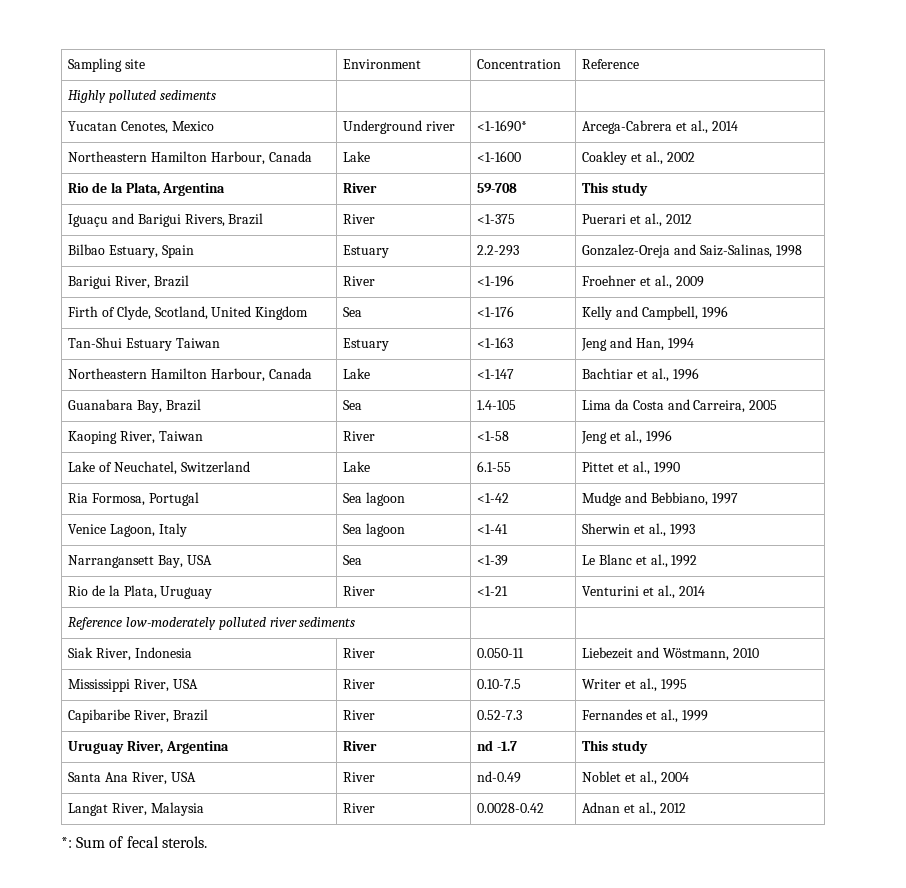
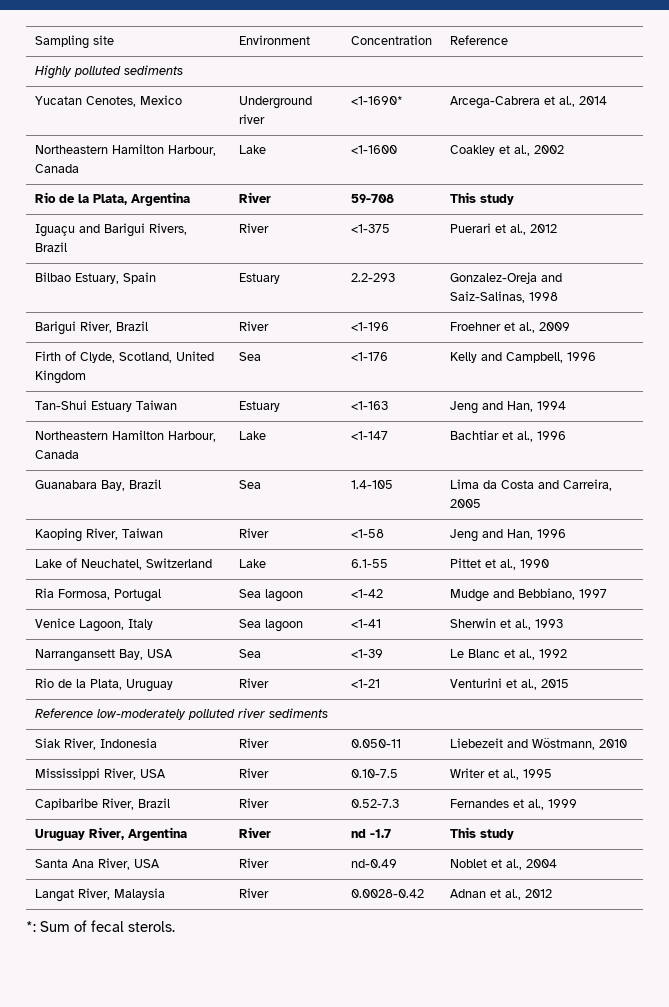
- Kaoping River, Taiwan | River | <1-58 | Jeng et al., 1996
+ Kaoping River, Taiwan | River | <1-58 | Jeng and Han, 1996
- Rio de la Plata, Uruguay | River | <1-21 | Venturini et al., 2014
+ Rio de la Plata, Uruguay | River | <1-21 | Venturini et al., 2015

